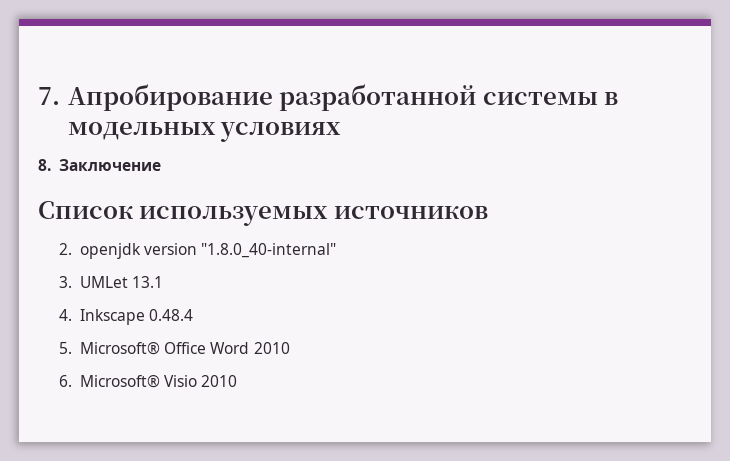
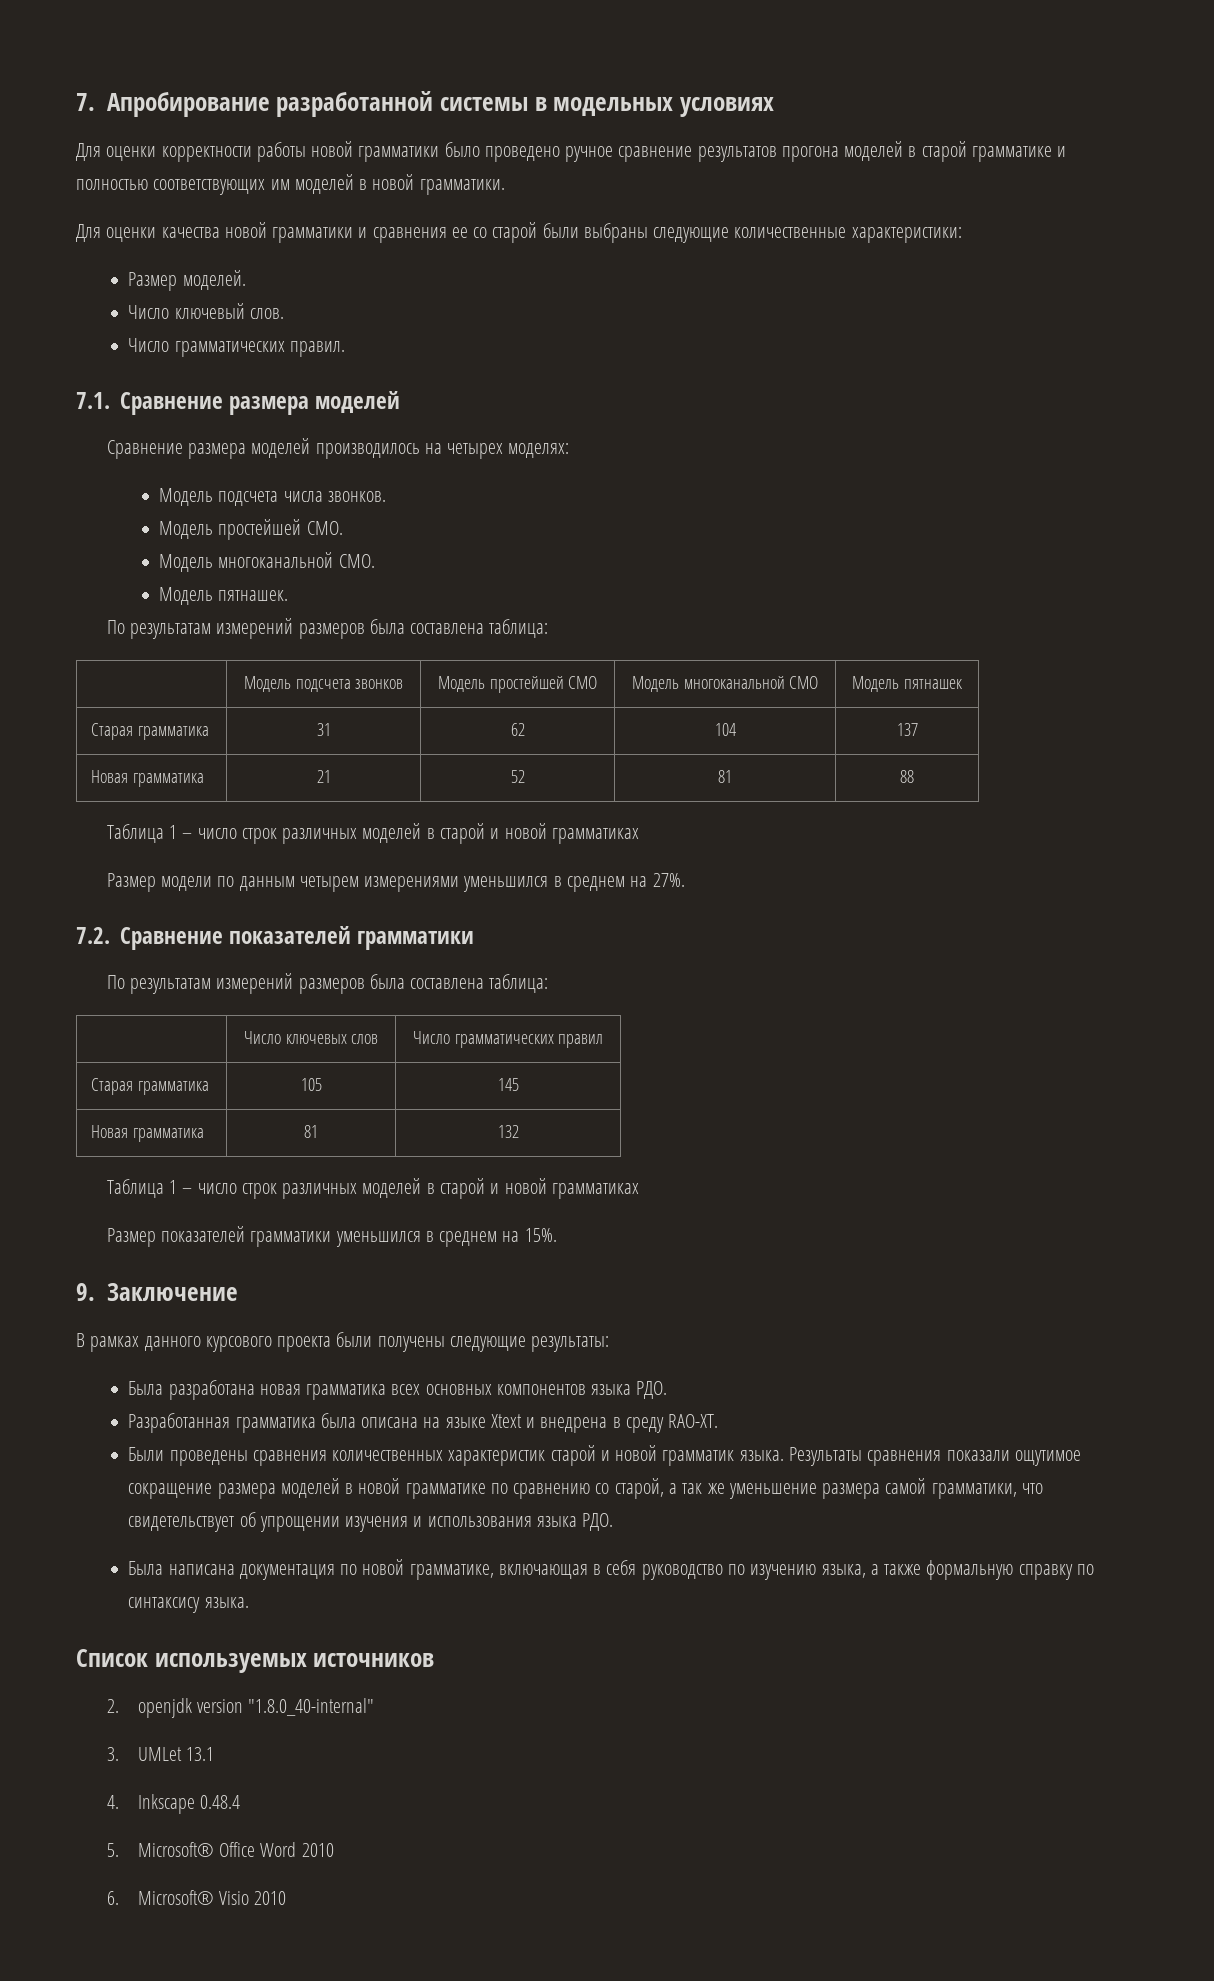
- 8. Заключение
+ Для оценки корректности работы новой грамматики было проведено ручное сравнение результатов прогона моделей в старой грамматике и полностью соответствующих им моделей в новой грамматики.
+ Для оценки качества новой грамматики и сравнения ее со старой были выбраны следующие количественные характеристики:
+ Размер моделей.
+ Число ключевый слов.
+ Число грамматических правил.
+ 7.1. Сравнение размера моделей
+ Сравнение размера моделей производилось на четырех моделях:
+ Модель подсчета числа звонков.
+ Модель простейшей СМО.
+ Модель многоканальной СМО.
+ Модель пятнашек.
+ По результатам измерений размеров была составлена таблица:
+ | Модель подсчета звонков | Модель простейшей СМО | Модель многоканальной СМО | Модель пятнашек
+ Старая грамматика | 31 | 62 | 104 | 137
+ Новая грамматика | 21 | 52 | 81 | 88
+ Таблица 1 – число строк различных моделей в старой и новой грамматиках
+ Размер модели по данным четырем измерениями уменьшился в среднем на 27%.
+ 7.2. Сравнение показателей грамматики
+ По результатам измерений размеров была составлена таблица:
+ | Число ключевых слов | Число грамматических правил
+ Старая грамматика | 105 | 145
+ Новая грамматика | 81 | 132
+ Таблица 1 – число строк различных моделей в старой и новой грамматиках
+ Размер показателей грамматики уменьшился в среднем на 15%.
+ 9. Заключение
+ В рамках данного курсового проекта были получены следующие результаты:
+ Была разработана новая грамматика всех основных компонентов языка РДО.
+ Разработанная грамматика была описана на языке Xtext и внедрена в среду RAO-XT.
+ Были проведены сравнения количественных характеристик старой и новой грамматик языка. Результаты сравнения показали ощутимое сокращение размера моделей в новой грамматике по сравнению со старой, а так же уменьшение размера самой грамматики, что свидетельствует об упрощении изучения и использования языка РДО.
+ Была написана документация по новой грамматике, включающая в себя руководство по изучению языка, а также формальную справку по синтаксису языка.

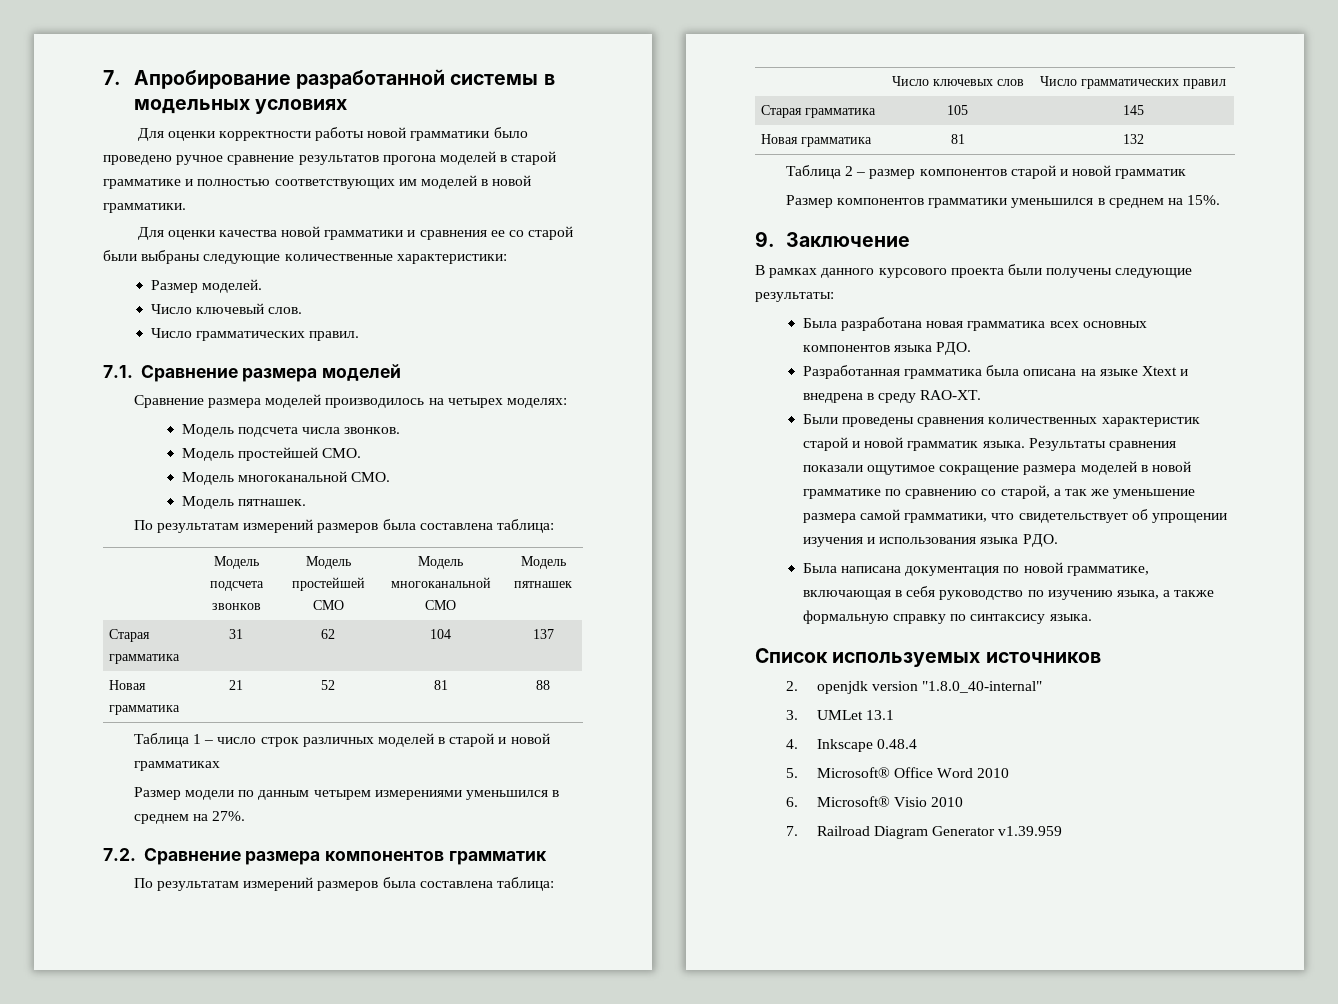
- 7.2. Сравнение показателей грамматики
+ 7.2. Сравнение размера компонентов грамматик
  Новая грамматика | 81 | 132
- Таблица 1 – число строк различных моделей в старой и новой грамматиках
- Размер показателей грамматики уменьшился в среднем на 15%.
+ Таблица 2 – размер компонентов старой и новой грамматик
+ Размер компонентов грамматики уменьшился в среднем на 15%.
+ 7. Railroad Diagram Generator v1.39.959

